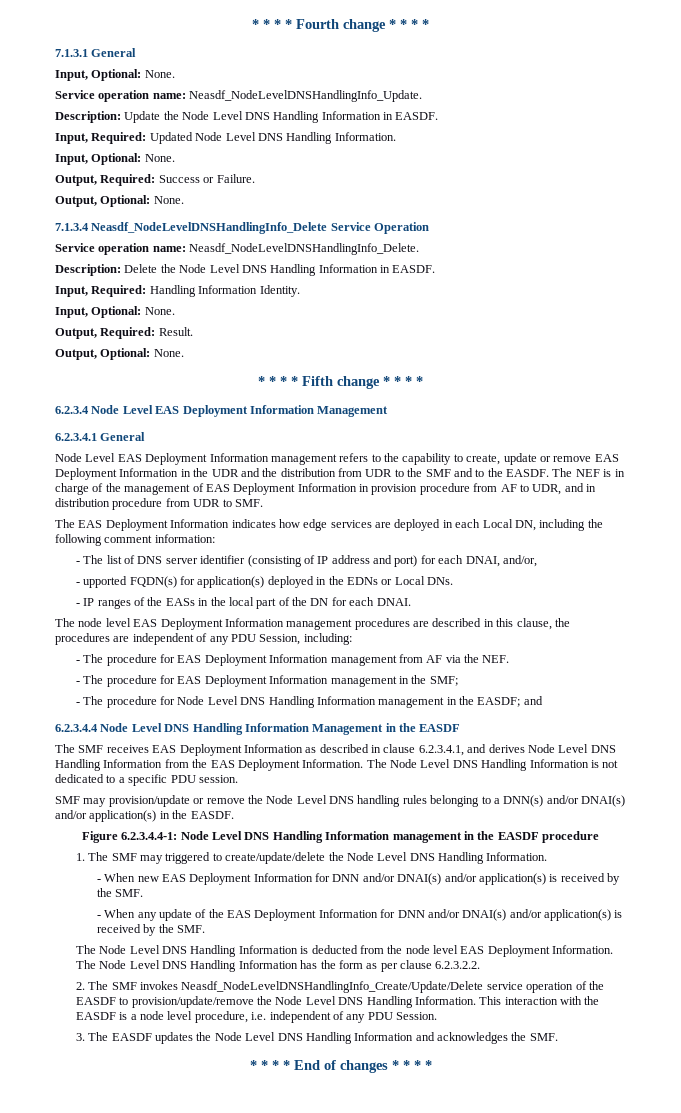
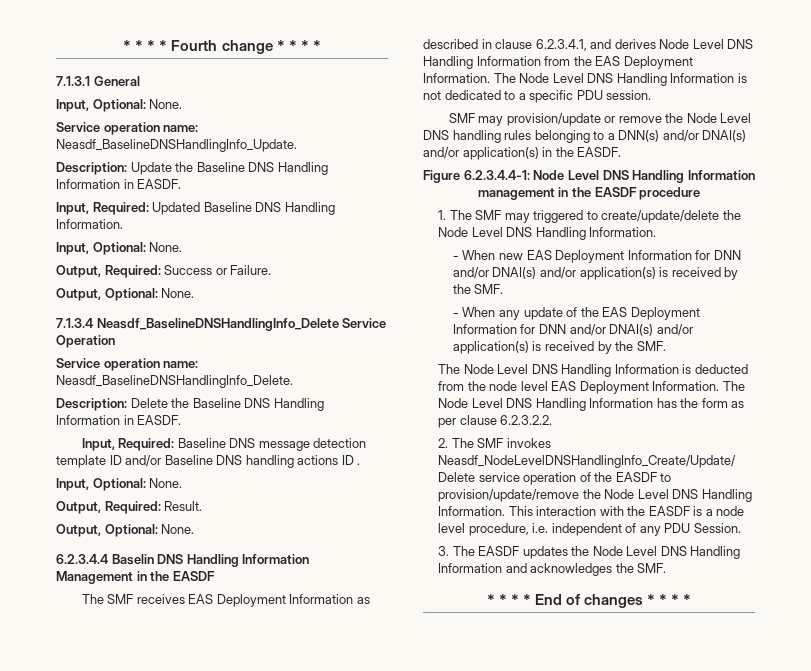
- Service operation name: Neasdf_NodeLevelDNSHandlingInfo_Update.
+ Service operation name: Neasdf_BaselineDNSHandlingInfo_Update.
- Description: Update the Node Level DNS Handling Information in EASDF.
+ Description: Update the Baseline DNS Handling Information in EASDF.
- Input, Required: Updated Node Level DNS Handling Information.
+ Input, Required: Updated Baseline DNS Handling Information.
- 7.1.3.4 Neasdf_NodeLevelDNSHandlingInfo_Delete Service Operation
+ 7.1.3.4 Neasdf_BaselineDNSHandlingInfo_Delete Service Operation
- Service operation name: Neasdf_NodeLevelDNSHandlingInfo_Delete.
+ Service operation name: Neasdf_BaselineDNSHandlingInfo_Delete.
- Description: Delete the Node Level DNS Handling Information in EASDF.
- Input, Required: Handling Information Identity.
+ Description: Delete the Baseline DNS Handling Information in EASDF.
+ Input, Required: Baseline DNS message detection template ID and/or Baseline DNS handling actions ID .
- * * * * Fifth change * * * *
- 6.2.3.4 Node Level EAS Deployment Information Management
- 6.2.3.4.1 General
- Node Level EAS Deployment Information management refers to the capability to create, update or remove EAS Deployment Information in the UDR and the distribution from UDR to the SMF and to the EASDF. The NEF is in charge of the management of EAS Deployment Information in provision procedure from AF to UDR, and in distribution procedure from UDR to SMF.
- The EAS Deployment Information indicates how edge services are deployed in each Local DN, including the following comment information:
- - The list of DNS server identifier (consisting of IP address and port) for each DNAI, and/or,
- - upported FQDN(s) for application(s) deployed in the EDNs or Local DNs.
- - IP ranges of the EASs in the local part of the DN for each DNAI.
- The node level EAS Deployment Information management procedures are described in this clause, the procedures are independent of any PDU Session, including:
- - The procedure for EAS Deployment Information management from AF via the NEF.
- - The procedure for EAS Deployment Information management in the SMF;
- - The procedure for Node Level DNS Handling Information management in the EASDF; and
- 6.2.3.4.4 Node Level DNS Handling Information Management in the EASDF
+ 6.2.3.4.4 Baselin DNS Handling Information Management in the EASDF

